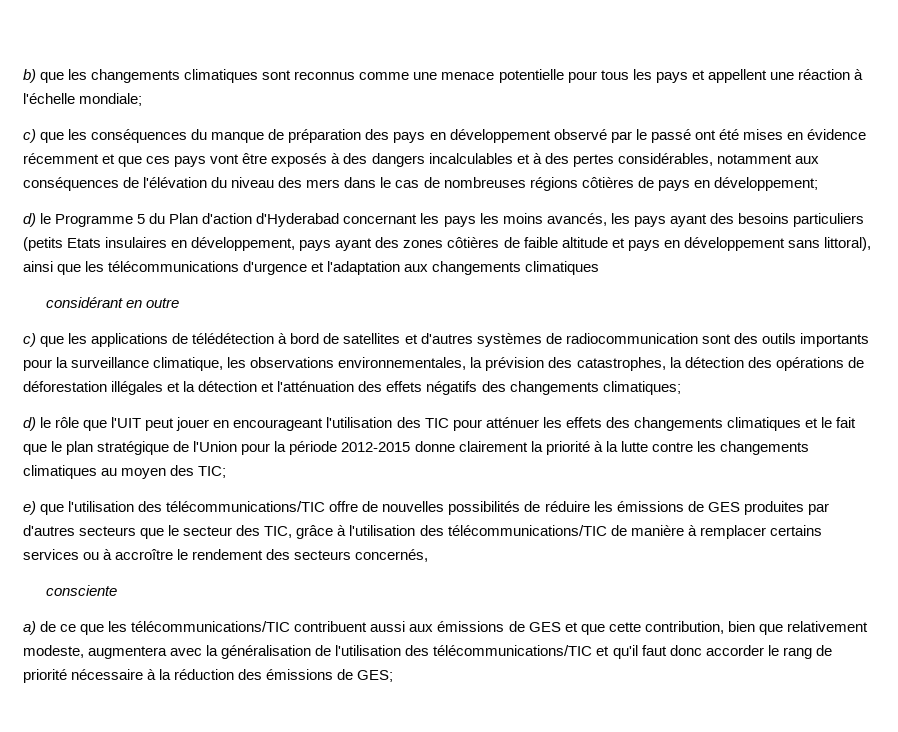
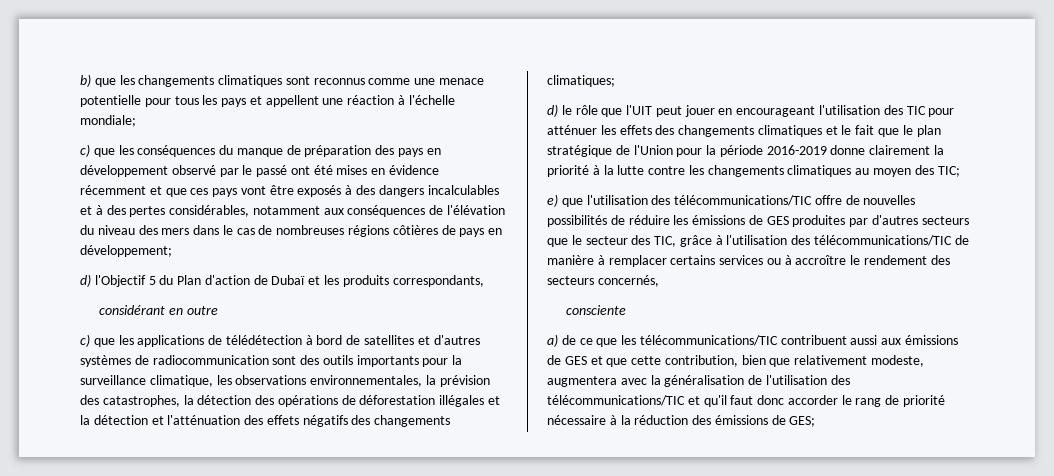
- d) le Programme 5 du Plan d'action d'Hyderabad concernant les pays les moins avancés, les pays ayant des besoins particuliers (petits Etats insulaires en développement, pays ayant des zones côtières de faible altitude et pays en développement sans littoral), ainsi que les télécommunications d'urgence et l'adaptation aux changements climatiques
+ d) l'Objectif 5 du Plan d'action de Dubaï et les produits correspondants,
- d) le rôle que l'UIT peut jouer en encourageant l'utilisation des TIC pour atténuer les effets des changements climatiques et le fait que le plan stratégique de l'Union pour la période 2012-2015 donne clairement la priorité à la lutte contre les changements climatiques au moyen des TIC;
+ d) le rôle que l'UIT peut jouer en encourageant l'utilisation des TIC pour atténuer les effets des changements climatiques et le fait que le plan stratégique de l'Union pour la période 2016-2019 donne clairement la priorité à la lutte contre les changements climatiques au moyen des TIC;

